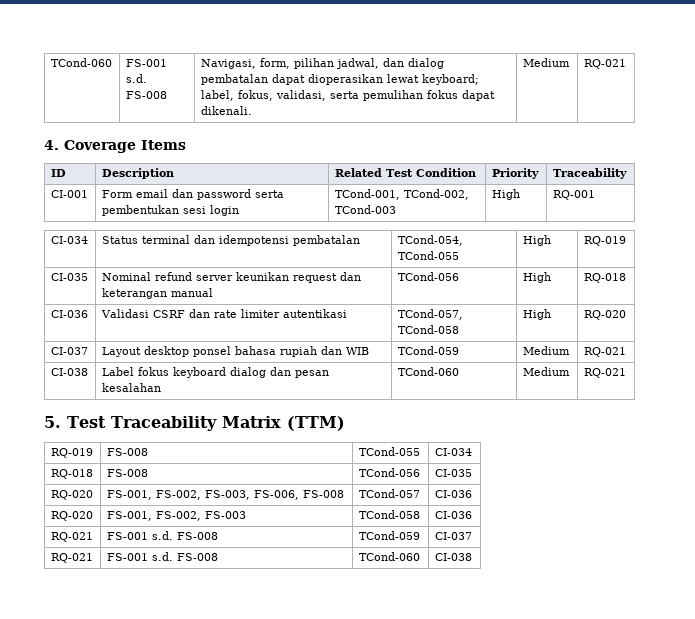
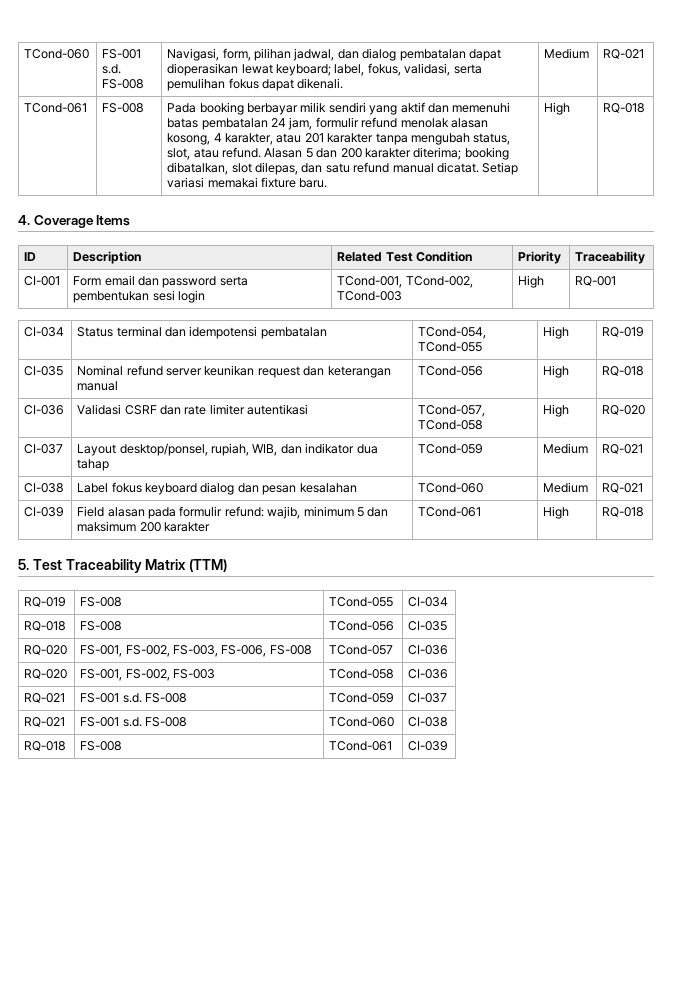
+ TCond-061 | FS-008 | Pada booking berbayar milik sendiri yang aktif dan memenuhi batas pembatalan 24 jam, formulir refund menolak alasan kosong, 4 karakter, atau 201 karakter tanpa mengubah status, slot, atau refund. Alasan 5 dan 200 karakter diterima; booking dibatalkan, slot dilepas, dan satu refund manual dicatat. Setiap variasi memakai fixture baru. | High | RQ-018
- CI-037 | Layout desktop ponsel bahasa rupiah dan WIB | TCond-059 | Medium | RQ-021
+ CI-037 | Layout desktop/ponsel, rupiah, WIB, dan indikator dua tahap | TCond-059 | Medium | RQ-021
+ CI-039 | Field alasan pada formulir refund: wajib, minimum 5 dan maksimum 200 karakter | TCond-061 | High | RQ-018
+ RQ-018 | FS-008 | TCond-061 | CI-039

